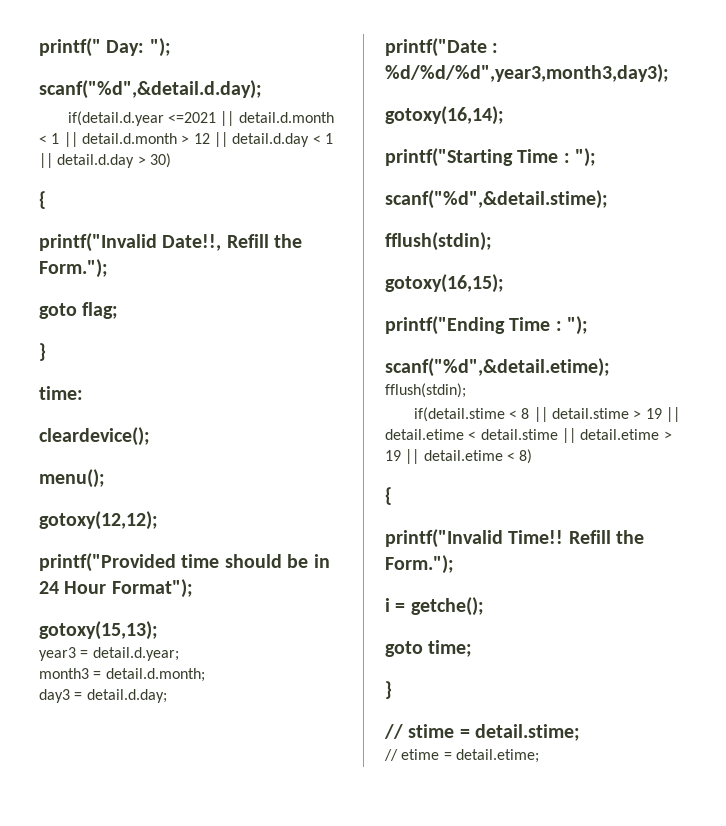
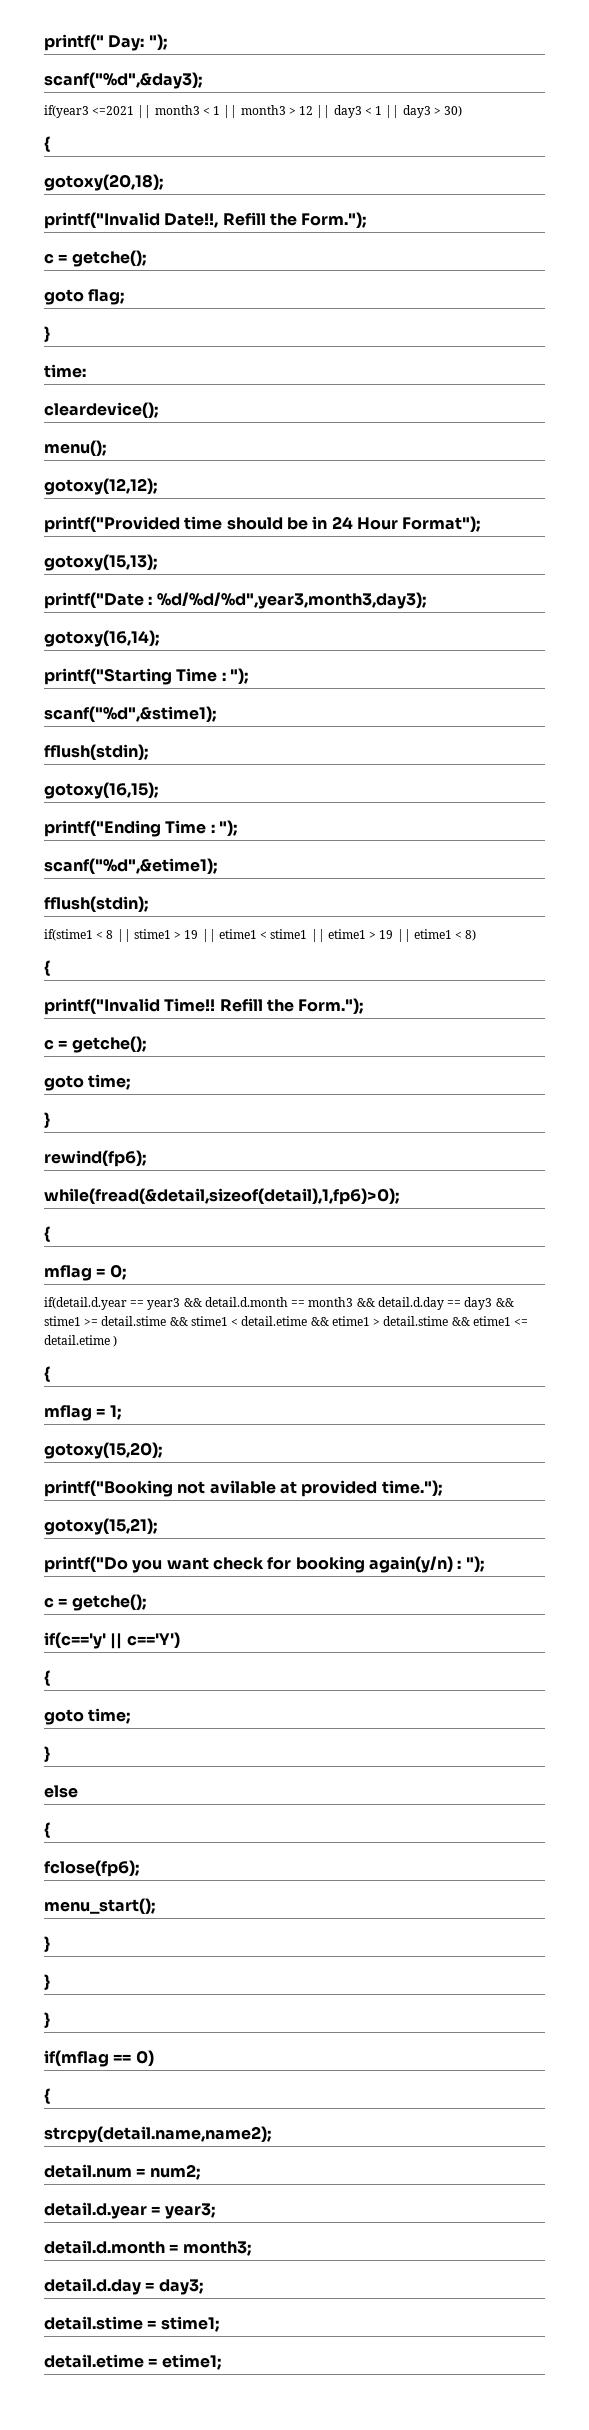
- scanf("%d",&detail.d.day);
- if(detail.d.year <=2021 || detail.d.month < 1 || detail.d.month > 12 || detail.d.day < 1 || detail.d.day > 30)
+ scanf("%d",&day3);
+ if(year3 <=2021 || month3 < 1 || month3 > 12 || day3 < 1 || day3 > 30)
+ gotoxy(20,18);
  printf("Invalid Date!!, Refill the Form.");
+ c = getche();
- year3 = detail.d.year;
- month3 = detail.d.month;
- day3 = detail.d.day;
- scanf("%d",&detail.stime);
+ scanf("%d",&stime1);
- scanf("%d",&detail.etime);
+ scanf("%d",&etime1);
  fflush(stdin);
- if(detail.stime < 8 || detail.stime > 19 || detail.etime < detail.stime || detail.etime > 19 || detail.etime < 8)
+ if(stime1 < 8 || stime1 > 19 || etime1 < stime1 || etime1 > 19 || etime1 < 8)
  printf("Invalid Time!! Refill the Form.");
- i = getche();
+ c = getche();
- // stime = detail.stime;
- // etime = detail.etime;
+ rewind(fp6);
+ while(fread(&detail,sizeof(detail),1,fp6)>0);
+ {
+ mflag = 0;
+ if(detail.d.year == year3 && detail.d.month == month3 && detail.d.day == day3 && stime1 >= detail.stime && stime1 < detail.etime && etime1 > detail.stime && etime1 <= detail.etime )
+ {
+ mflag = 1;
+ gotoxy(15,20);
+ printf("Booking not avilable at provided time.");
+ gotoxy(15,21);
+ printf("Do you want check for booking again(y/n) : ");
+ c = getche();
+ if(c=='y' || c=='Y')
+ {
+ goto time;
+ }
+ else
+ {
+ fclose(fp6);
+ menu_start();
+ }
+ }
+ }
+ if(mflag == 0)
+ {
+ strcpy(detail.name,name2);
+ detail.num = num2;
+ detail.d.year = year3;
+ detail.d.month = month3;
+ detail.d.day = day3;
+ detail.stime = stime1;
+ detail.etime = etime1;

